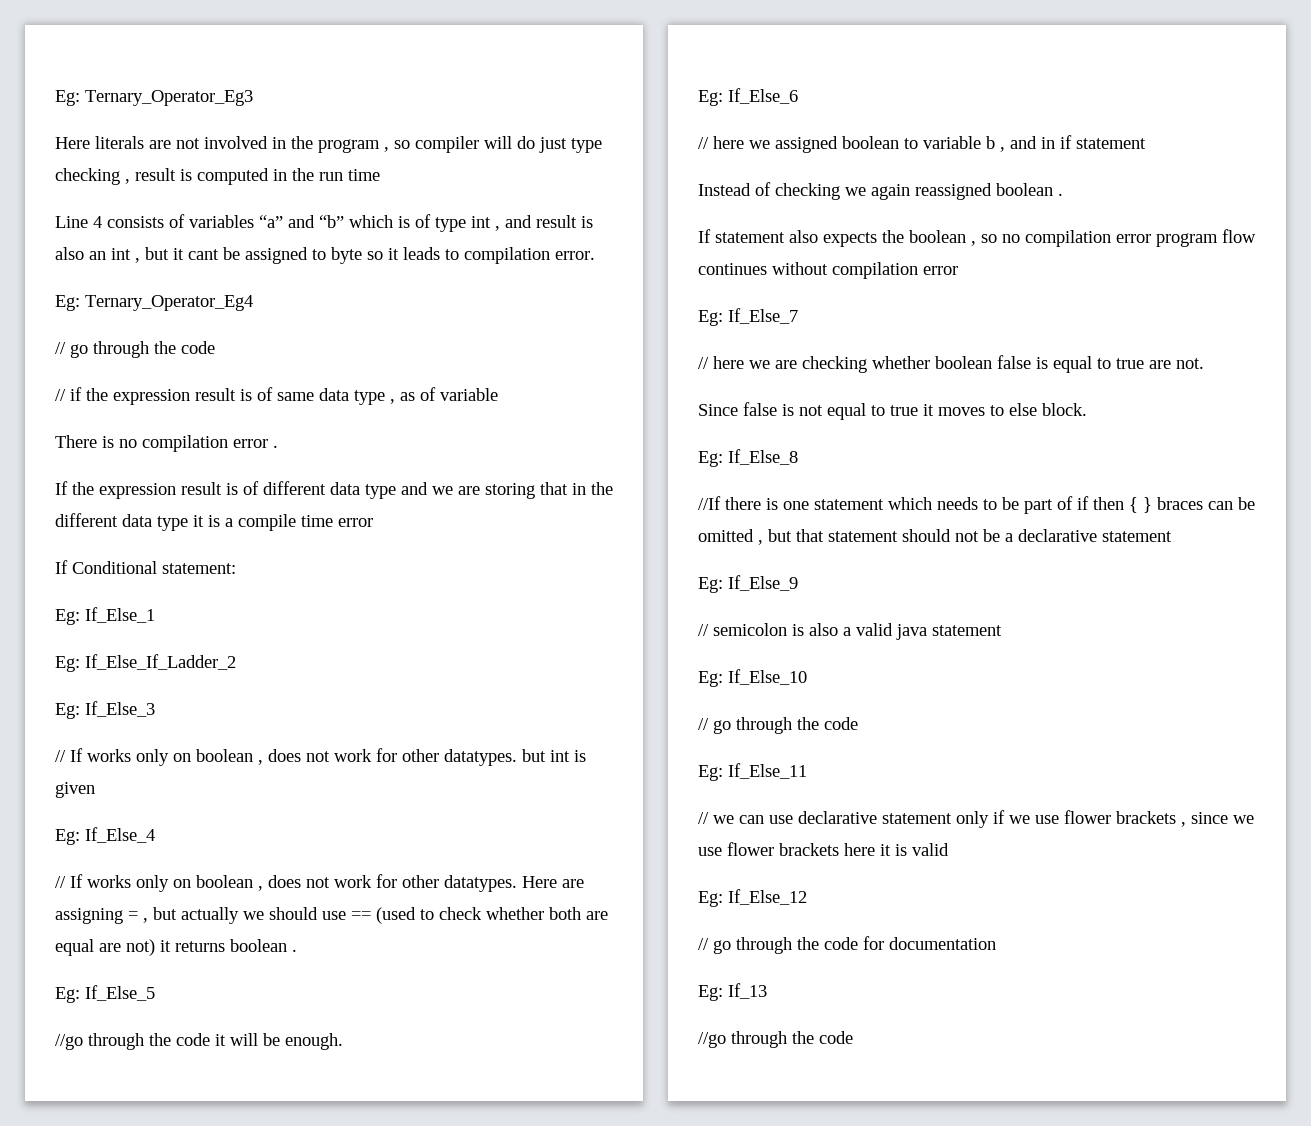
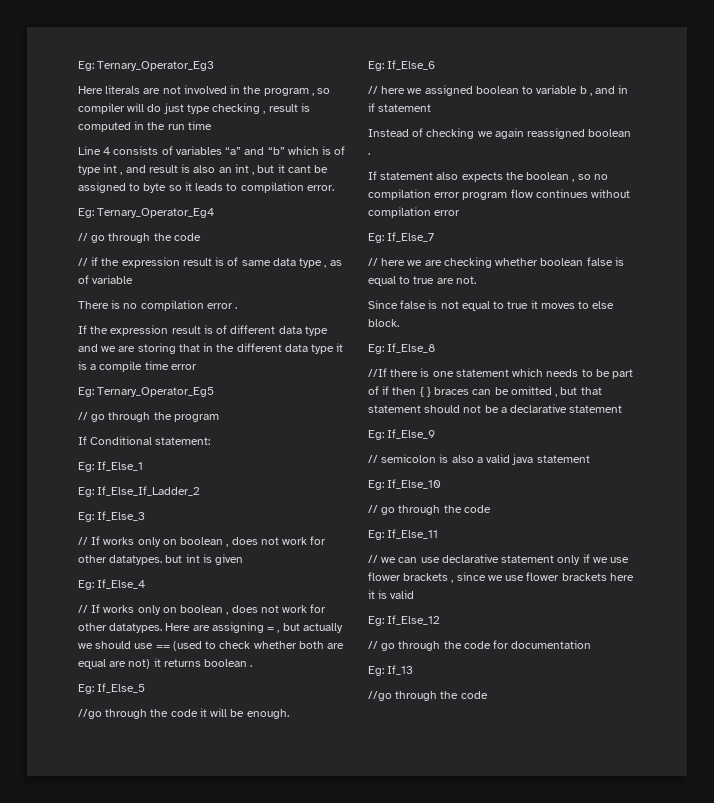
+ Eg: Ternary_Operator_Eg5
+ // go through the program

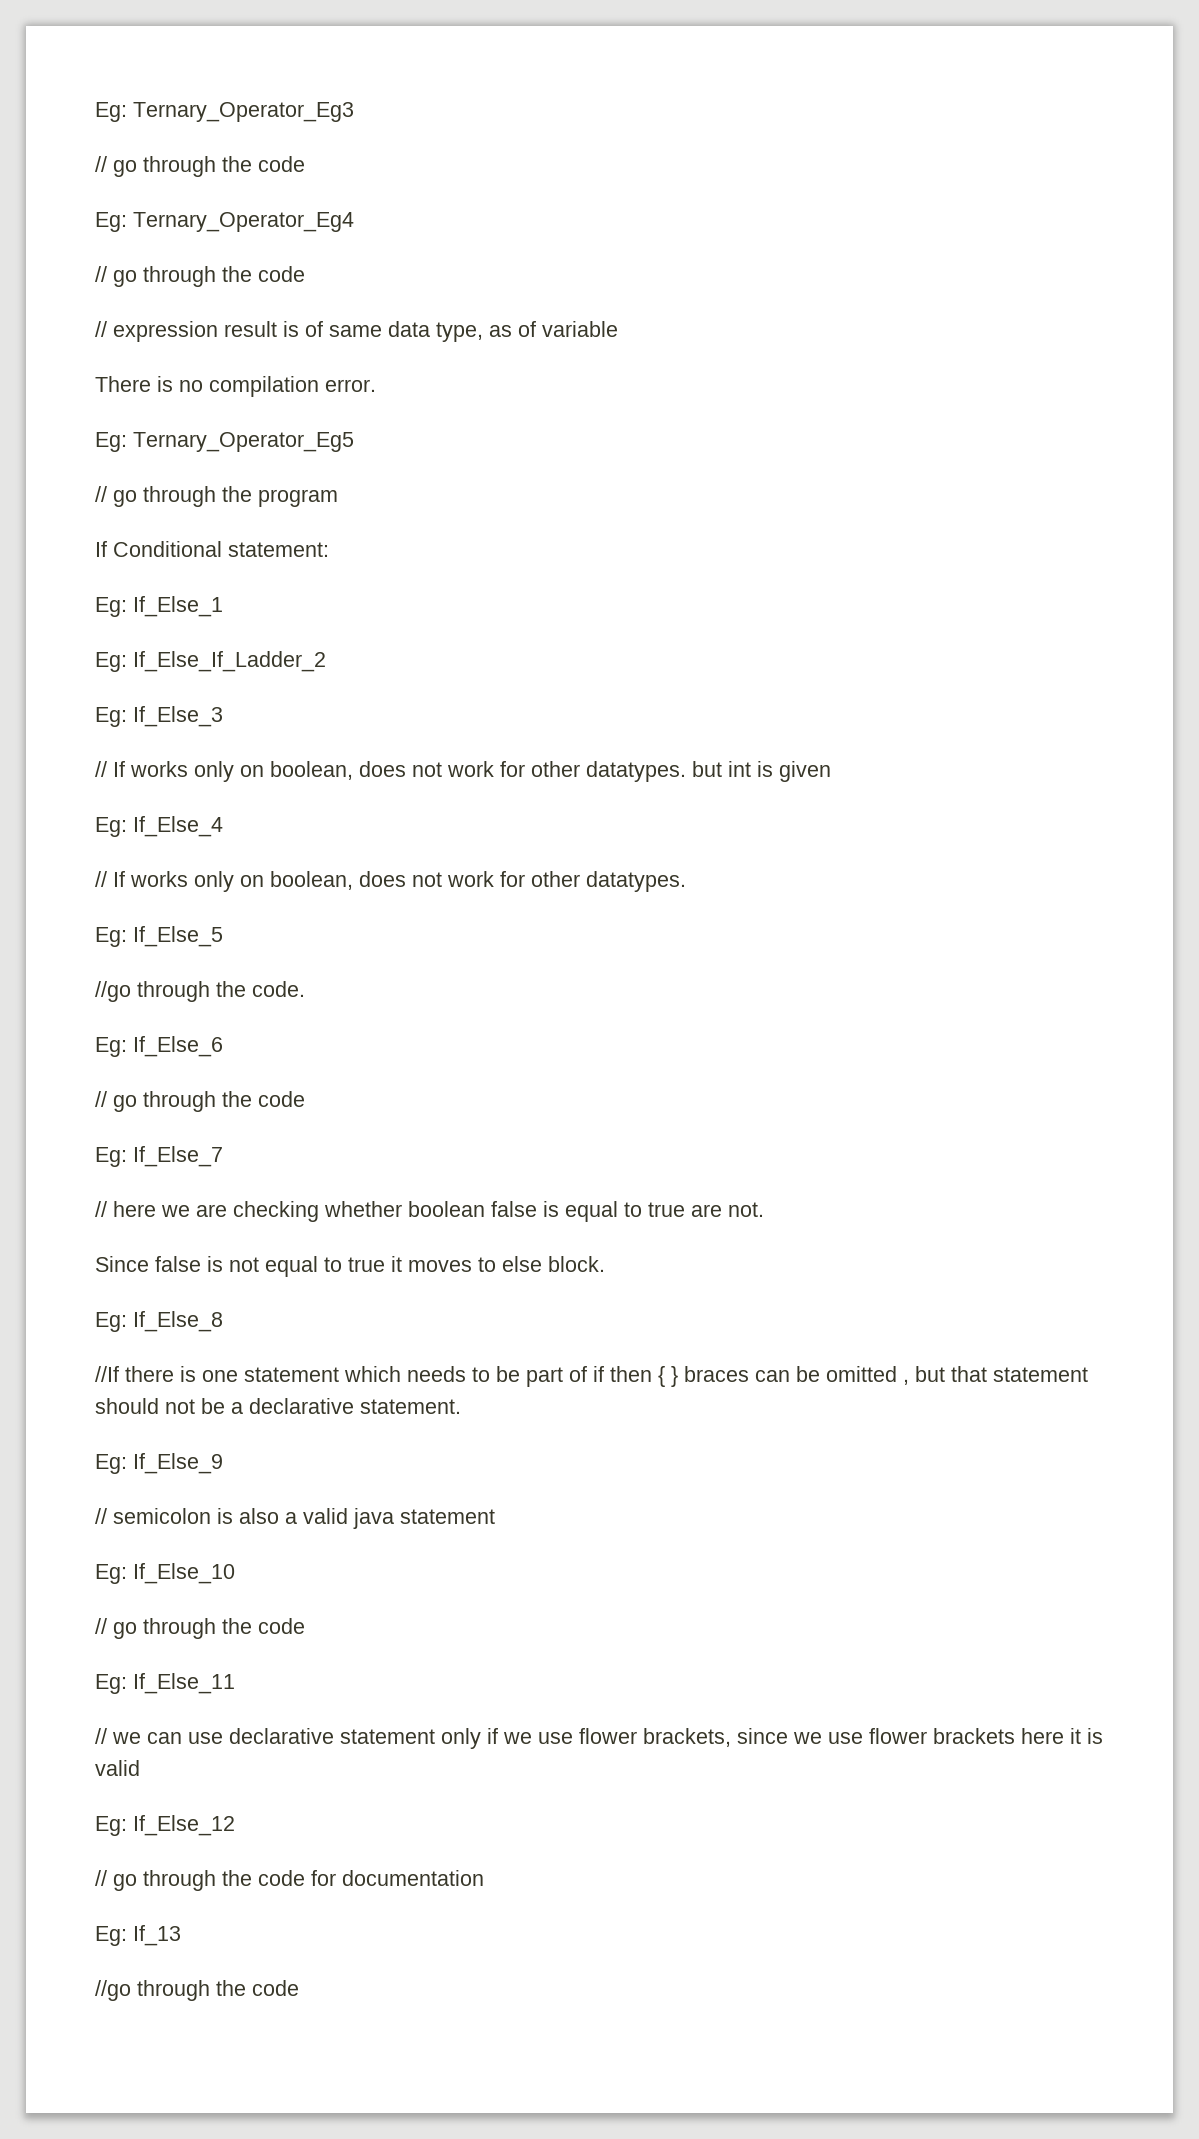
  Eg: Ternary_Operator_Eg3
- Here literals are not involved in the program , so compiler will do just type checking , result is computed in the run time
- Line 4 consists of variables “a” and “b” which is of type int , and result is also an int , but it cant be assigned to byte so it leads to compilation error.
+ // go through the code
- // if the expression result is of same data type , as of variable
+ // expression result is of same data type, as of variable
- There is no compilation error .
- If the expression result is of different data type and we are storing that in the different data type it is a compile time error
+ There is no compilation error.
- // If works only on boolean , does not work for other datatypes. but int is given
+ // If works only on boolean, does not work for other datatypes. but int is given
  Eg: If_Else_4
- // If works only on boolean , does not work for other datatypes. Here are assigning = , but actually we should use == (used to check whether both are equal are not) it returns boolean .
+ // If works only on boolean, does not work for other datatypes.
- //go through the code it will be enough.
+ //go through the code.
  Eg: If_Else_6
- // here we assigned boolean to variable b , and in if statement
- Instead of checking we again reassigned boolean .
- If statement also expects the boolean , so no compilation error program flow continues without compilation error
+ // go through the code
- //If there is one statement which needs to be part of if then { } braces can be omitted , but that statement should not be a declarative statement
+ //If there is one statement which needs to be part of if then { } braces can be omitted , but that statement should not be a declarative statement.
- // we can use declarative statement only if we use flower brackets , since we use flower brackets here it is valid
+ // we can use declarative statement only if we use flower brackets, since we use flower brackets here it is valid

